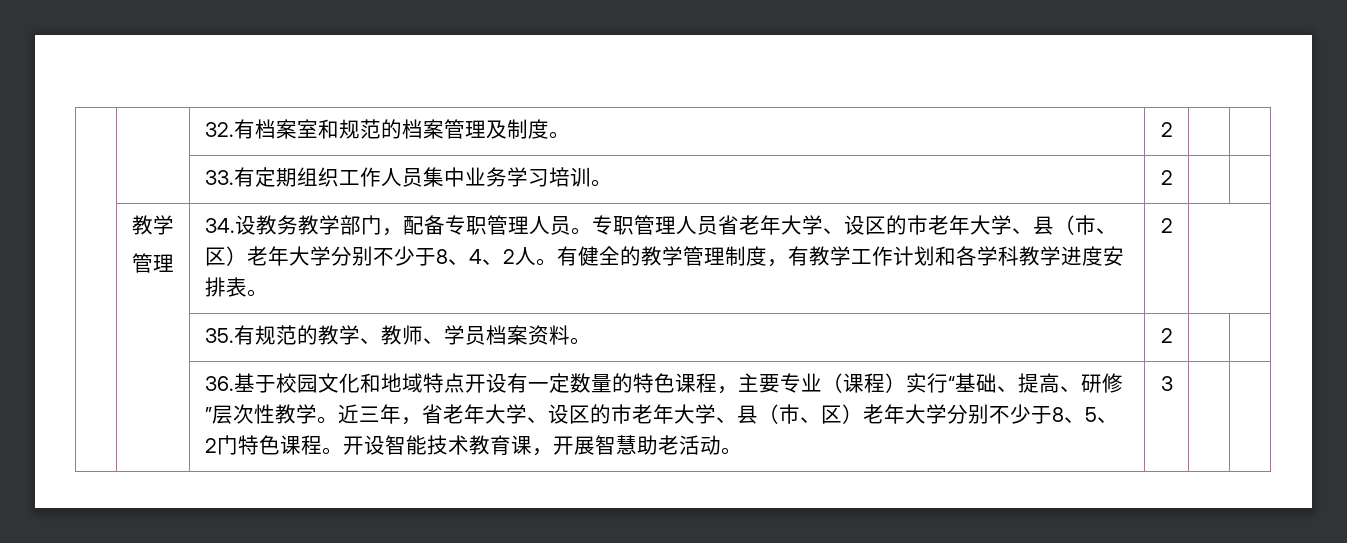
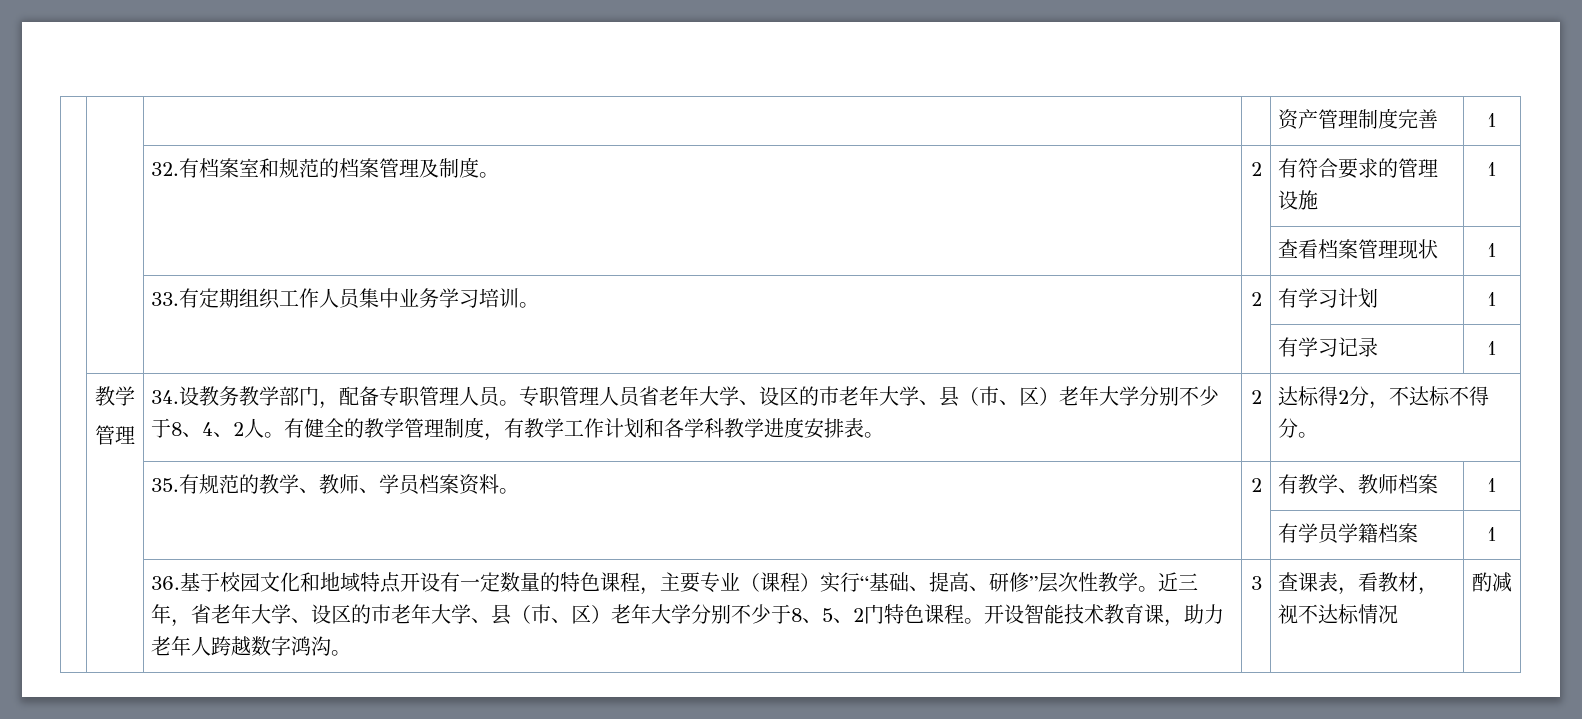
- | | 32.有档案室和规范的档案管理及制度。 | 2 | |
+ | | | | 资产管理制度完善 | 1
+ | | 32.有档案室和规范的档案管理及制度。 | 2 | 有符合要求的管理设施 | 1
+ | | | | 查看档案管理现状 | 1
- | | 33.有定期组织工作人员集中业务学习培训。 | 2 | |
+ | | 33.有定期组织工作人员集中业务学习培训。 | 2 | 有学习计划 | 1
+ | | | | 有学习记录 | 1
+ 达标得2分，不达标不得分。
- | | 35.有规范的教学、教师、学员档案资料。 | 2 | |
+ | | 35.有规范的教学、教师、学员档案资料。 | 2 | 有教学、教师档案 | 1
+ | | | | 有学员学籍档案 | 1
- 开设智能技术教育课，开展智慧助老活动。 | 3
+ 开设智能技术教育课，助力老年人跨越数字鸿沟。 | 3 | 查课表，看教材，视不达标情况 | 酌减

